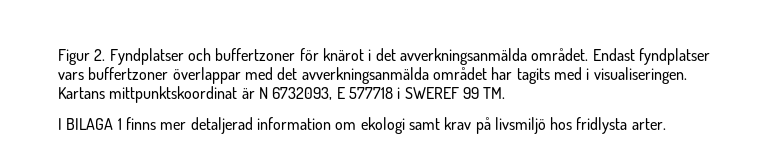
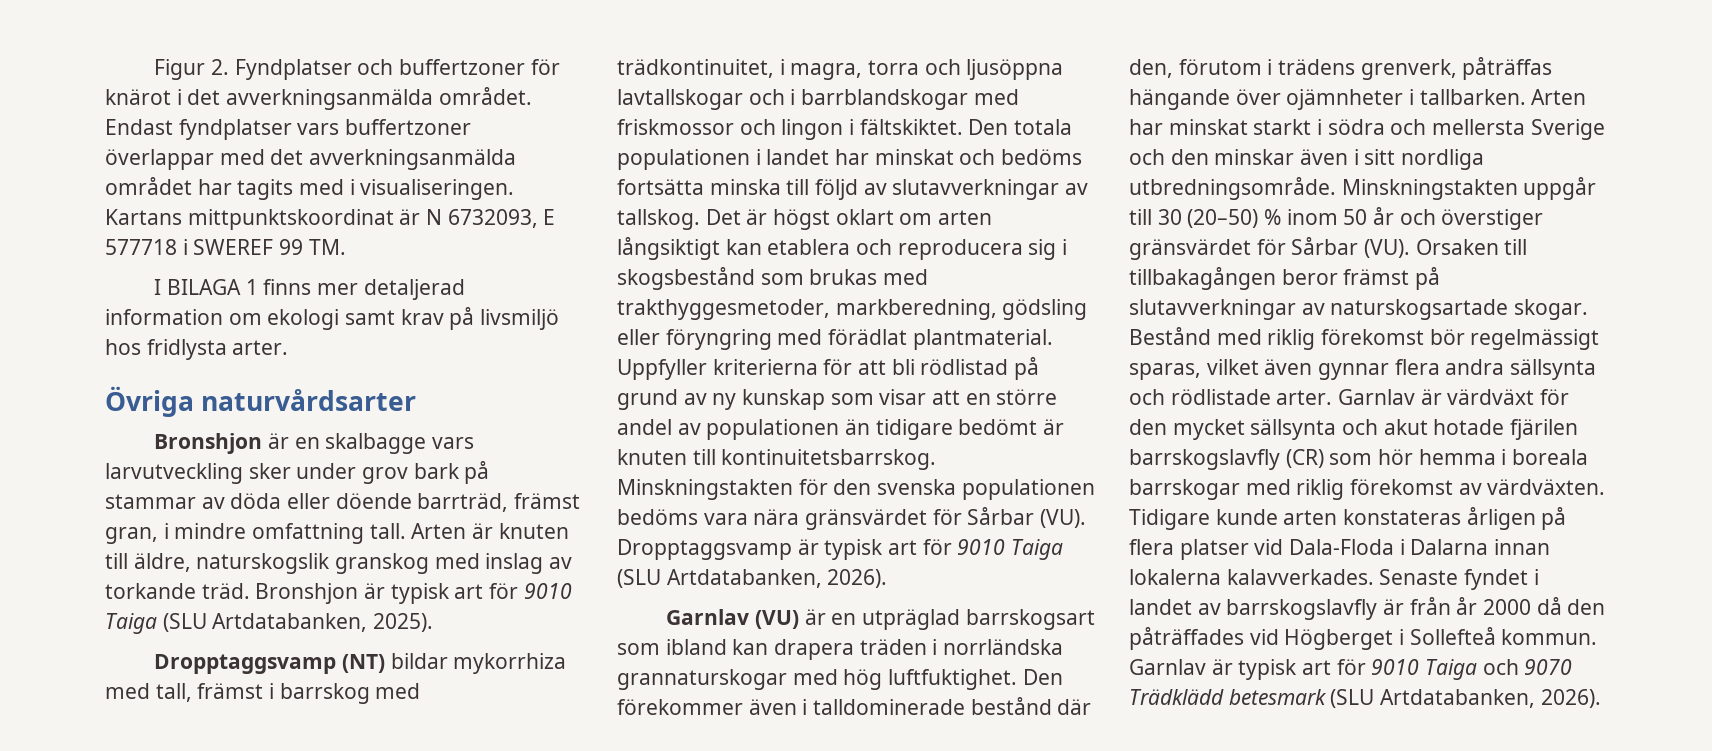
+ Övriga naturvårdsarter
+ Bronshjon är en skalbagge vars larvutveckling sker under grov bark på stammar av döda eller döende barrträd, främst gran, i mindre omfattning tall. Arten är knuten till äldre, naturskogslik granskog med inslag av torkande träd. Bronshjon är typisk art för 9010 Taiga (SLU Artdatabanken, 2025).
+ Dropptaggsvamp (NT) bildar mykorrhiza med tall, främst i barrskog med trädkontinuitet, i magra, torra och ljusöppna lavtallskogar och i barrblandskogar med friskmossor och lingon i fältskiktet. Den totala populationen i landet har minskat och bedöms fortsätta minska till följd av slutavverkningar av tallskog. Det är högst oklart om arten långsiktigt kan etablera och reproducera sig i skogsbestånd som brukas med trakthyggesmetoder, markberedning, gödsling eller föryngring med förädlat plantmaterial. Uppfyller kriterierna för att bli rödlistad på grund av ny kunskap som visar att en större andel av populationen än tidigare bedömt är knuten till kontinuitetsbarrskog. Minskningstakten för den svenska populationen bedöms vara nära gränsvärdet för Sårbar (VU). Dropptaggsvamp är typisk art för 9010 Taiga (SLU Artdatabanken, 2026).
+ Garnlav (VU) är en utpräglad barrskogsart som ibland kan drapera träden i norrländska grannaturskogar med hög luftfuktighet. Den förekommer även i talldominerade bestånd där den, förutom i trädens grenverk, påträffas hängande över ojämnheter i tallbarken. Arten har minskat starkt i södra och mellersta Sverige och den minskar även i sitt nordliga utbredningsområde. Minskningstakten uppgår till 30 (20–50) % inom 50 år och överstiger gränsvärdet för Sårbar (VU). Orsaken till tillbakagången beror främst på slutavverkningar av naturskogsartade skogar. Bestånd med riklig förekomst bör regelmässigt sparas, vilket även gynnar flera andra sällsynta och rödlistade arter. Garnlav är värdväxt för den mycket sällsynta och akut hotade fjärilen barrskogslavfly (CR) som hör hemma i boreala barrskogar med riklig förekomst av värdväxten. Tidigare kunde arten konstateras årligen på flera platser vid Dala-Floda i Dalarna innan lokalerna kalavverkades. Senaste fyndet i landet av barrskogslavfly är från år 2000 då den påträffades vid Högberget i Sollefteå kommun. Garnlav är typisk art för 9010 Taiga och 9070 Trädklädd betesmark (SLU Artdatabanken, 2026).

